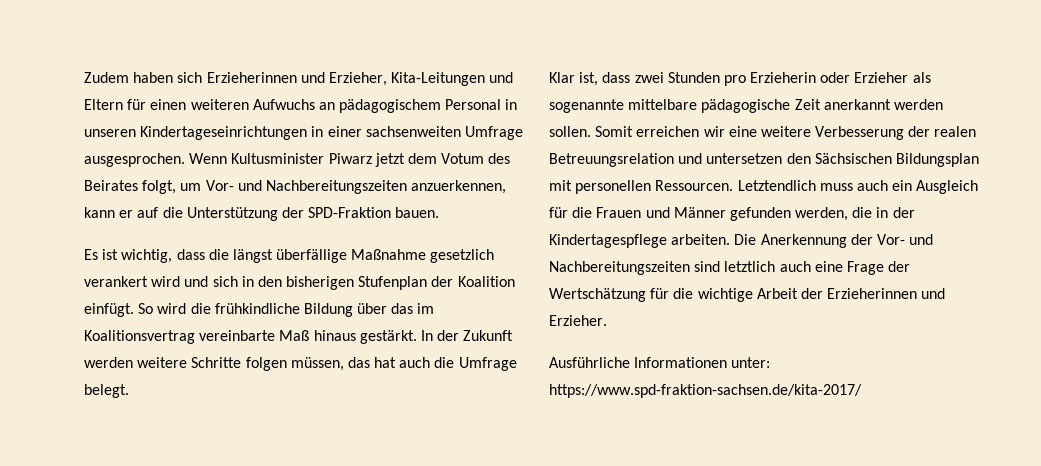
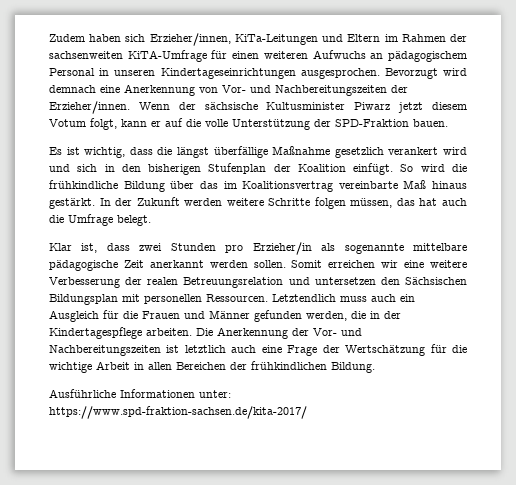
- Zudem haben sich Erzieherinnen und Erzieher, Kita-Leitungen und Eltern für einen weiteren Aufwuchs an pädagogischem Personal in unseren Kindertageseinrichtungen in einer sachsenweiten Umfrage ausgesprochen. Wenn Kultusminister Piwarz jetzt dem Votum des Beirates folgt, um Vor- und Nachbereitungszeiten anzuerkennen, kann er auf die Unterstützung der SPD-Fraktion bauen.
+ Zudem haben sich Erzieher/innen, KiTa-Leitungen und Eltern im Rahmen der sachsenweiten KiTA-Umfrage für einen weiteren Aufwuchs an pädagogischem Personal in unseren Kindertageseinrichtungen ausgesprochen. Bevorzugt wird demnach eine Anerkennung von Vor- und Nachbereitungszeiten der Erzieher/innen. Wenn der sächsische Kultusminister Piwarz jetzt diesem Votum folgt, kann er auf die volle Unterstützung der SPD-Fraktion bauen.
- Klar ist, dass zwei Stunden pro Erzieherin oder Erzieher als sogenannte mittelbare pädagogische Zeit anerkannt werden sollen.
+ Klar ist, dass zwei Stunden pro Erzieher/in als sogenannte mittelbare pädagogische Zeit anerkannt werden sollen.
- Die Anerkennung der Vor- und Nachbereitungszeiten sind letztlich auch eine Frage der Wertschätzung für die wichtige Arbeit der Erzieherinnen und Erzieher.
+ Die Anerkennung der Vor- und Nachbereitungszeiten ist letztlich auch eine Frage der Wertschätzung für die wichtige Arbeit in allen Bereichen der frühkindlichen Bildung.

